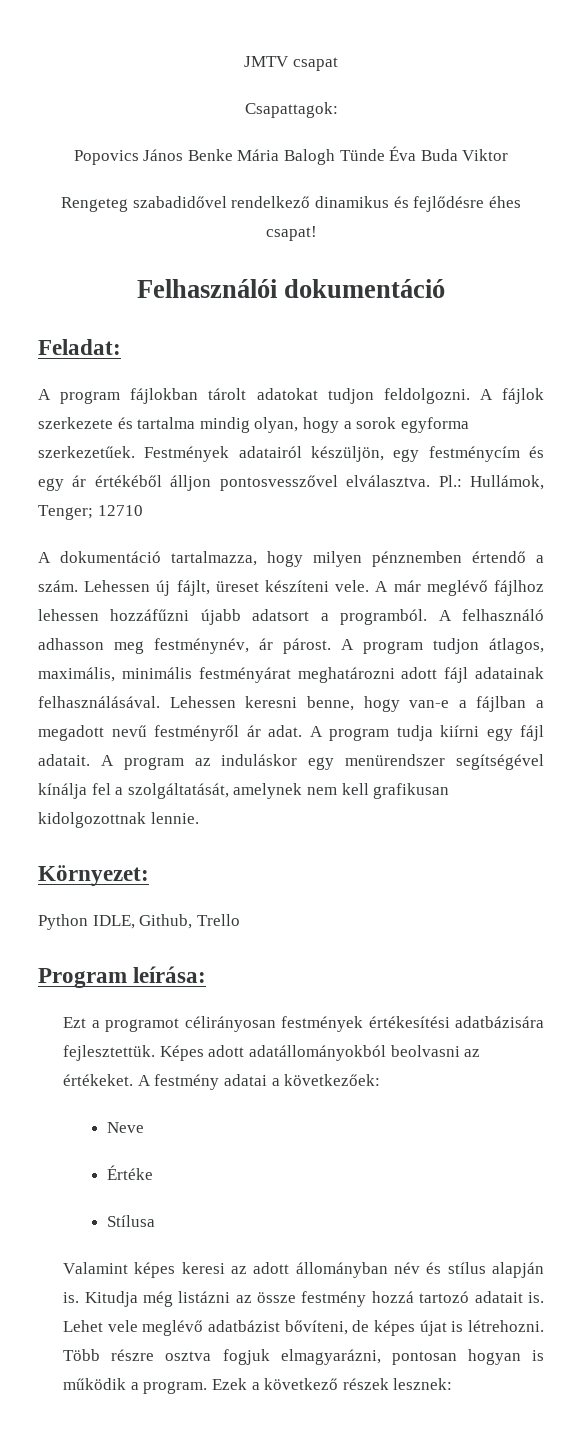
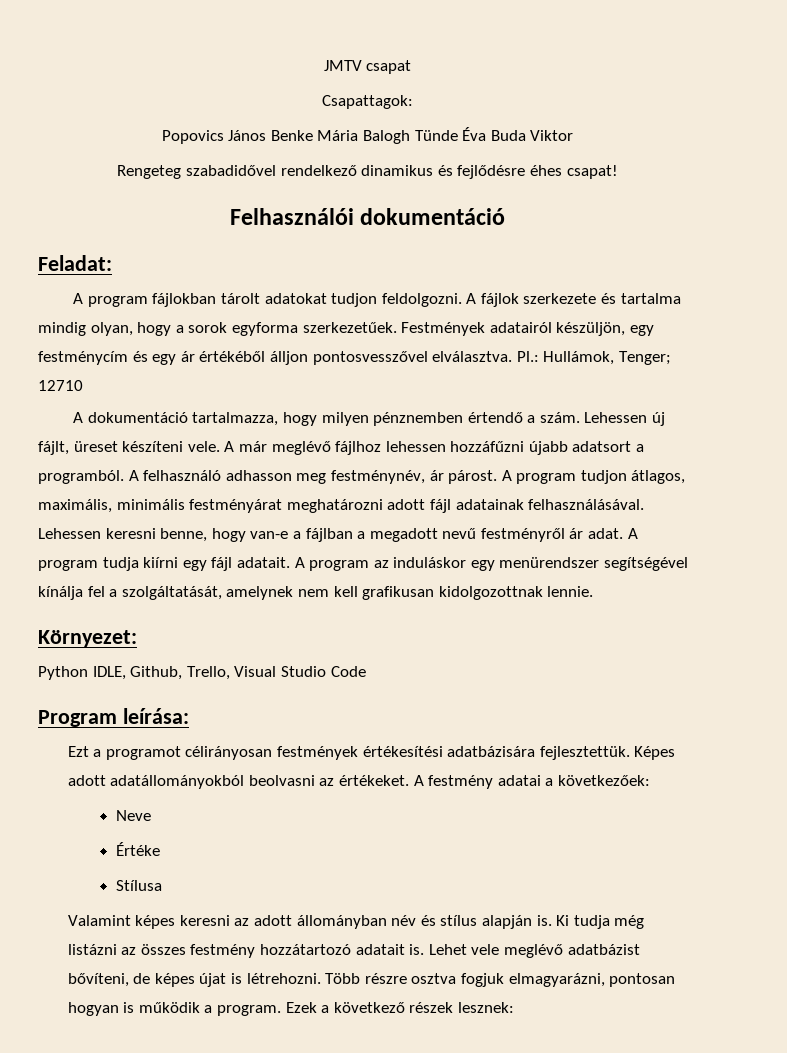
- Python IDLE, Github, Trello
+ Python IDLE, Github, Trello, Visual Studio Code
- Valamint képes keresi az adott állományban név és stílus alapján is.
+ Valamint képes keresni az adott állományban név és stílus alapján is.
- Kitudja még listázni az össze festmény hozzá tartozó adatait is.
+ Ki tudja még listázni az összes festmény hozzátartozó adatait is.

